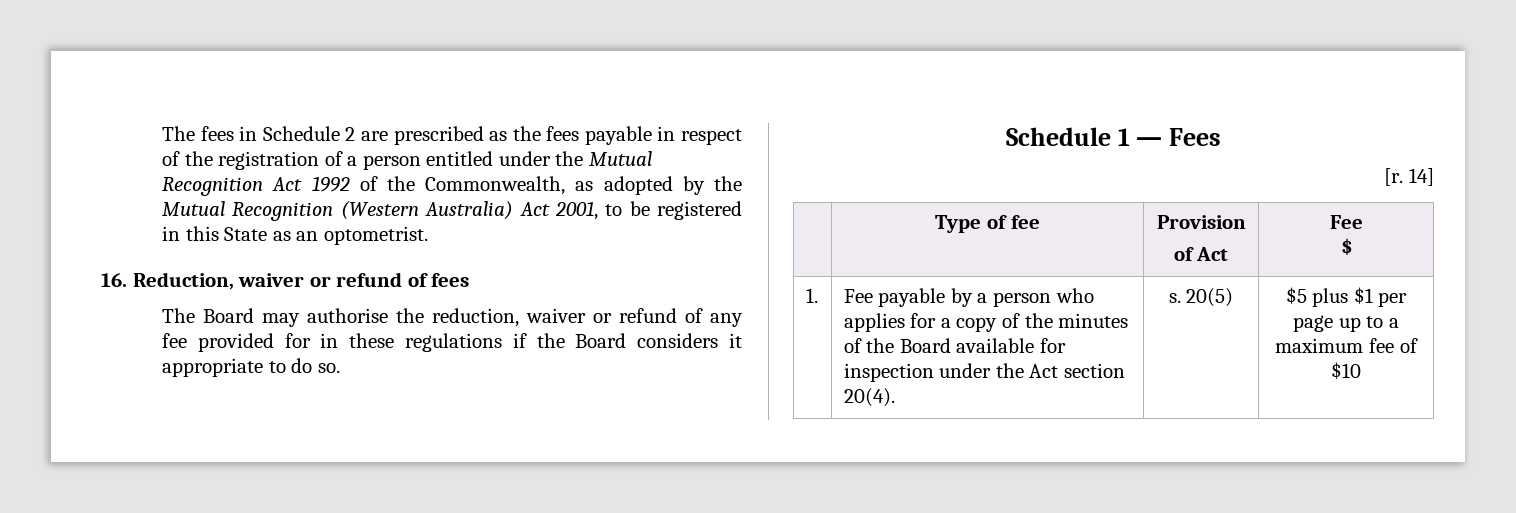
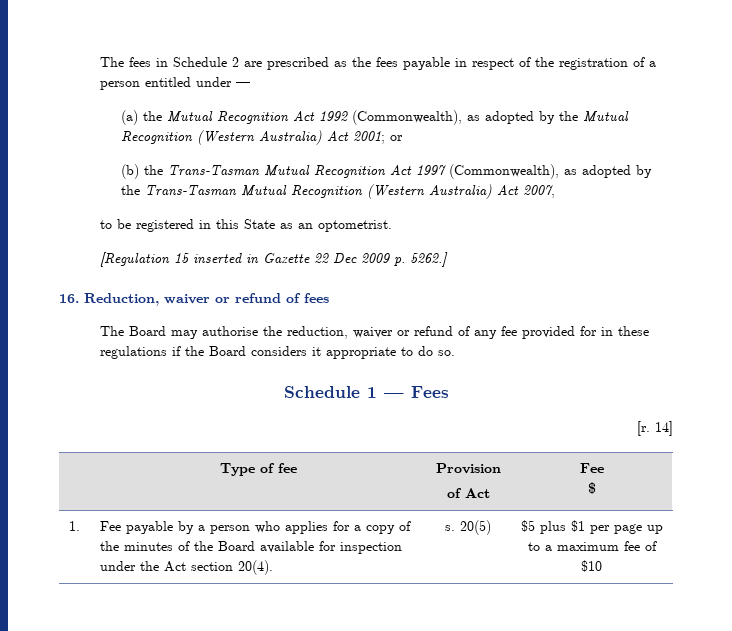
- The fees in Schedule 2 are prescribed as the fees payable in respect of the registration of a person entitled under the Mutual Recognition Act 1992 of the Commonwealth, as adopted by the Mutual Recognition (Western Australia) Act 2001, to be registered in this State as an optometrist.
+ The fees in Schedule 2 are prescribed as the fees payable in respect of the registration of a person entitled under —
+ (a) the Mutual Recognition Act 1992 (Commonwealth), as adopted by the Mutual Recognition (Western Australia) Act 2001; or
+ (b) the Trans-Tasman Mutual Recognition Act 1997 (Commonwealth), as adopted by the Trans-Tasman Mutual Recognition (Western Australia) Act 2007,
+ to be registered in this State as an optometrist.
+ [Regulation 15 inserted in Gazette 22 Dec 2009 p. 5262.]

